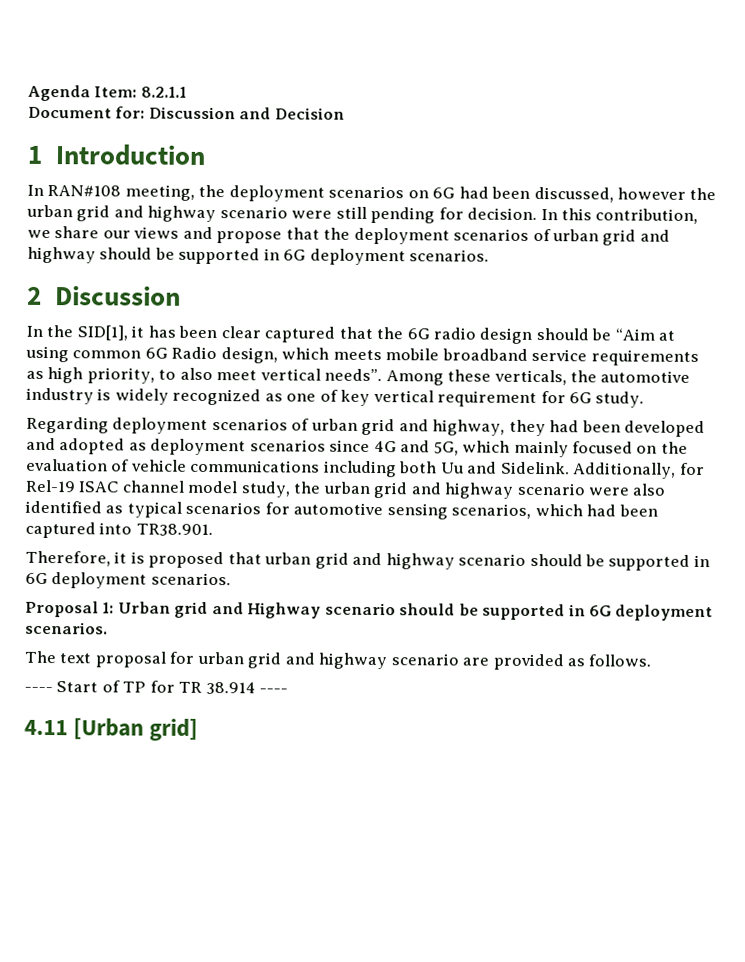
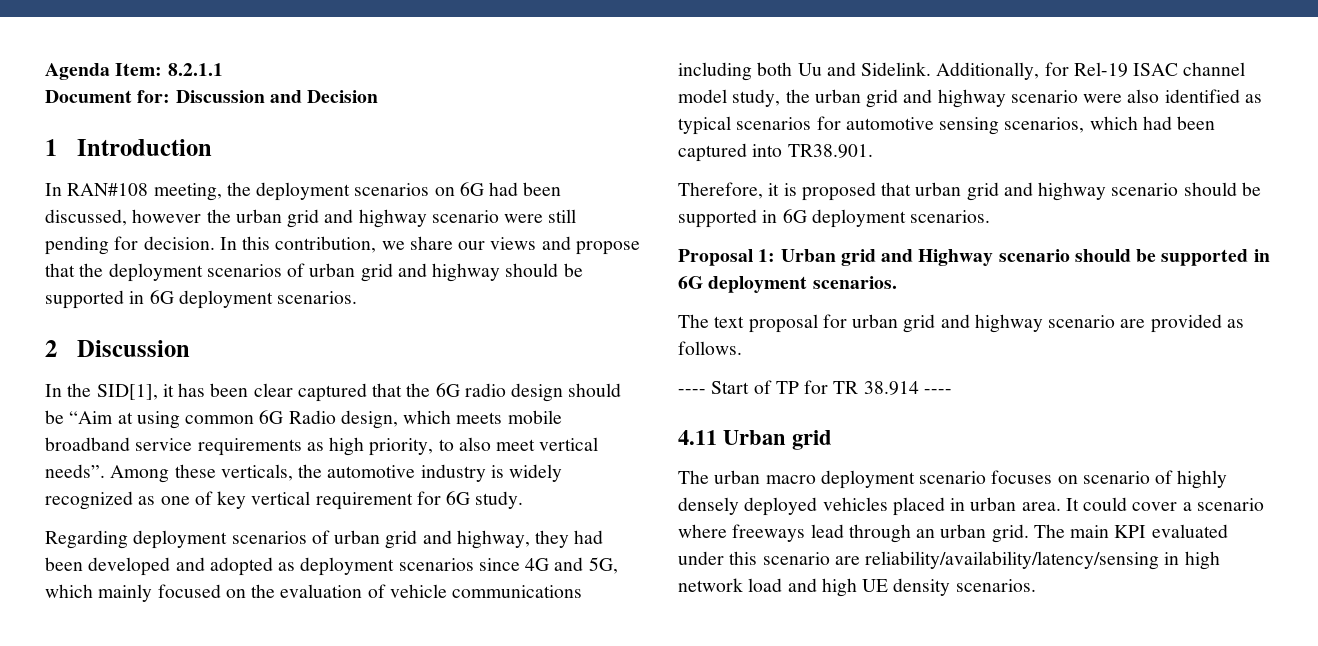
- 4.11 [Urban grid]
+ 4.11 Urban grid
+ The urban macro deployment scenario focuses on scenario of highly densely deployed vehicles placed in urban area. It could cover a scenario where freeways lead through an urban grid. The main KPI evaluated under this scenario are reliability/availability/latency/sensing in high network load and high UE density scenarios.

